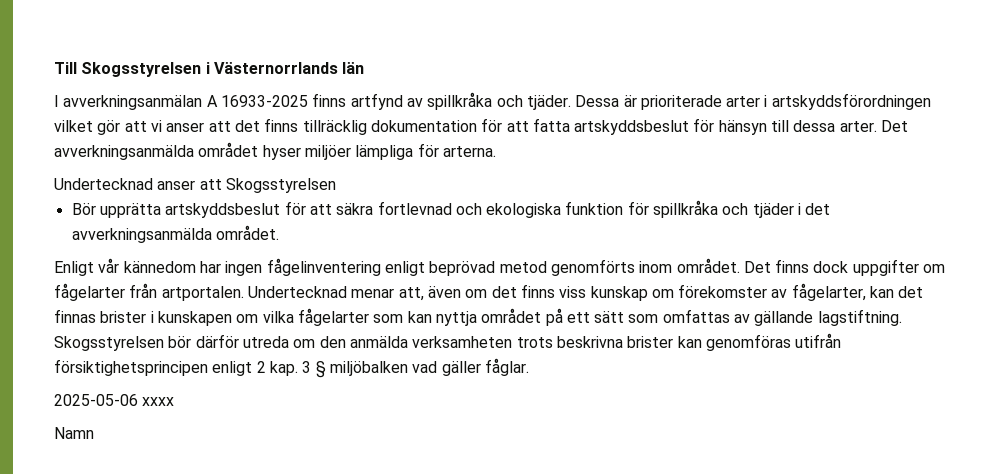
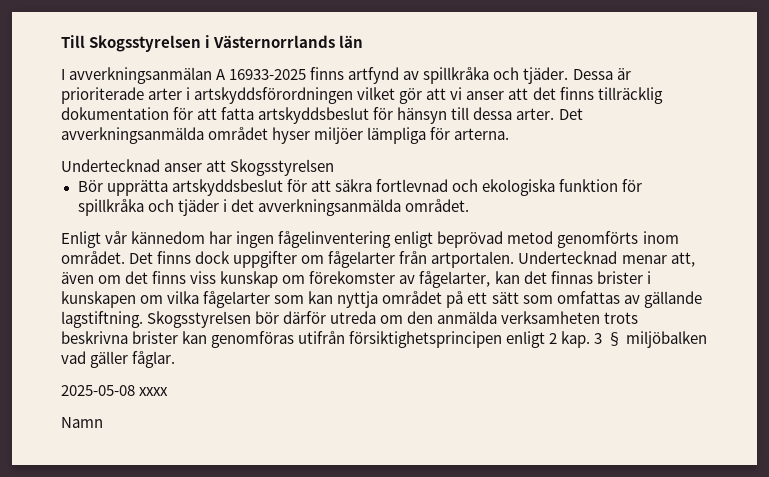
- 2025-05-06 xxxx
+ 2025-05-08 xxxx

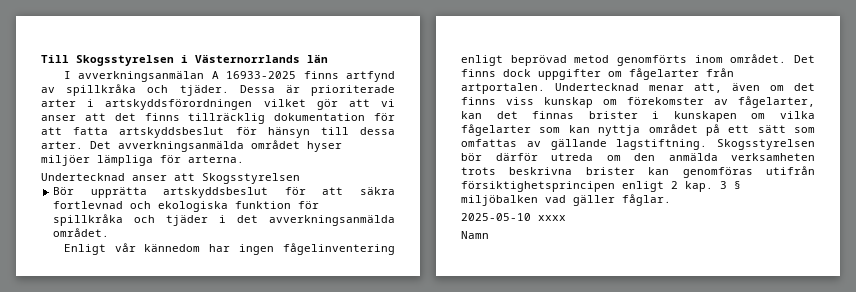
- 2025-05-08 xxxx
+ 2025-05-10 xxxx

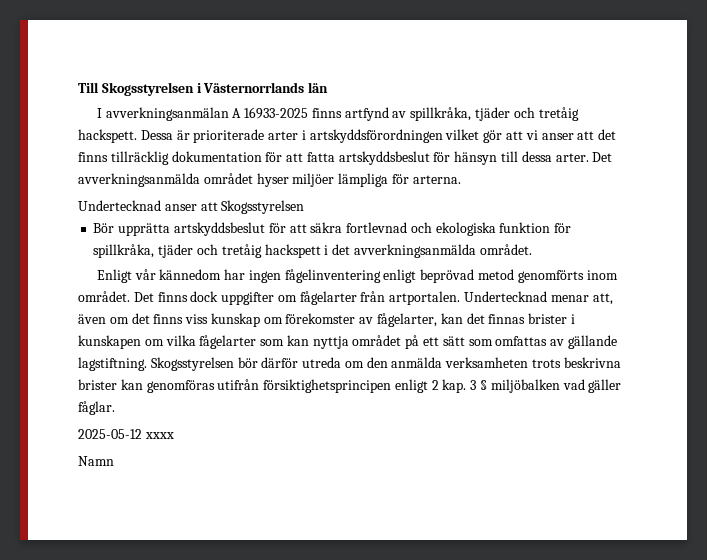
- I avverkningsanmälan A 16933-2025 finns artfynd av spillkråka och tjäder.
+ I avverkningsanmälan A 16933-2025 finns artfynd av spillkråka, tjäder och tretåig hackspett.
- Bör upprätta artskyddsbeslut för att säkra fortlevnad och ekologiska funktion för spillkråka och tjäder i det avverkningsanmälda området.
+ Bör upprätta artskyddsbeslut för att säkra fortlevnad och ekologiska funktion för spillkråka, tjäder och tretåig hackspett i det avverkningsanmälda området.
- 2025-05-10 xxxx
+ 2025-05-12 xxxx

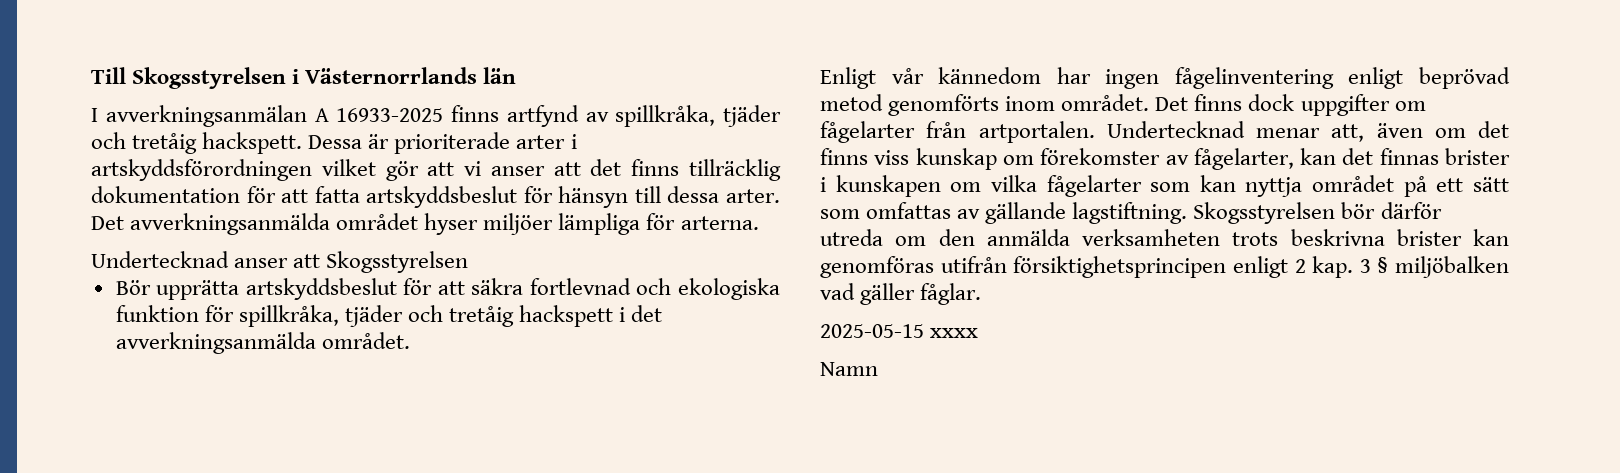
- 2025-05-12 xxxx
+ 2025-05-15 xxxx

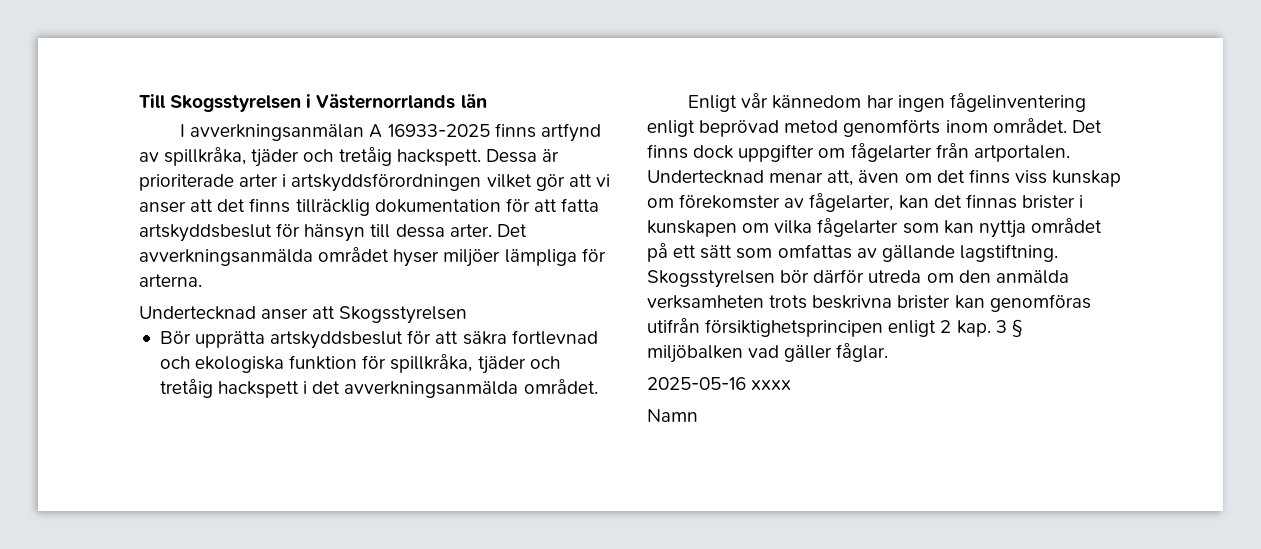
- 2025-05-15 xxxx
+ 2025-05-16 xxxx

